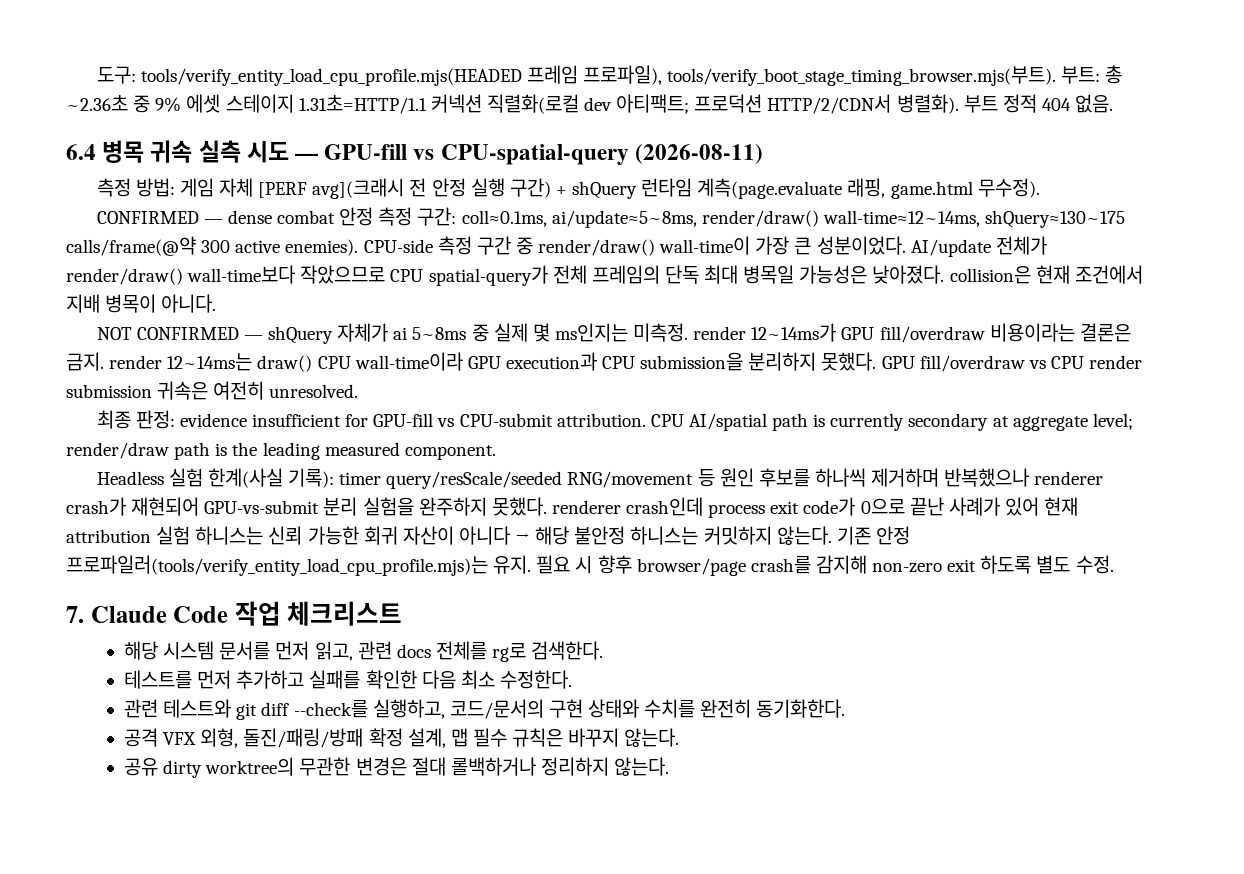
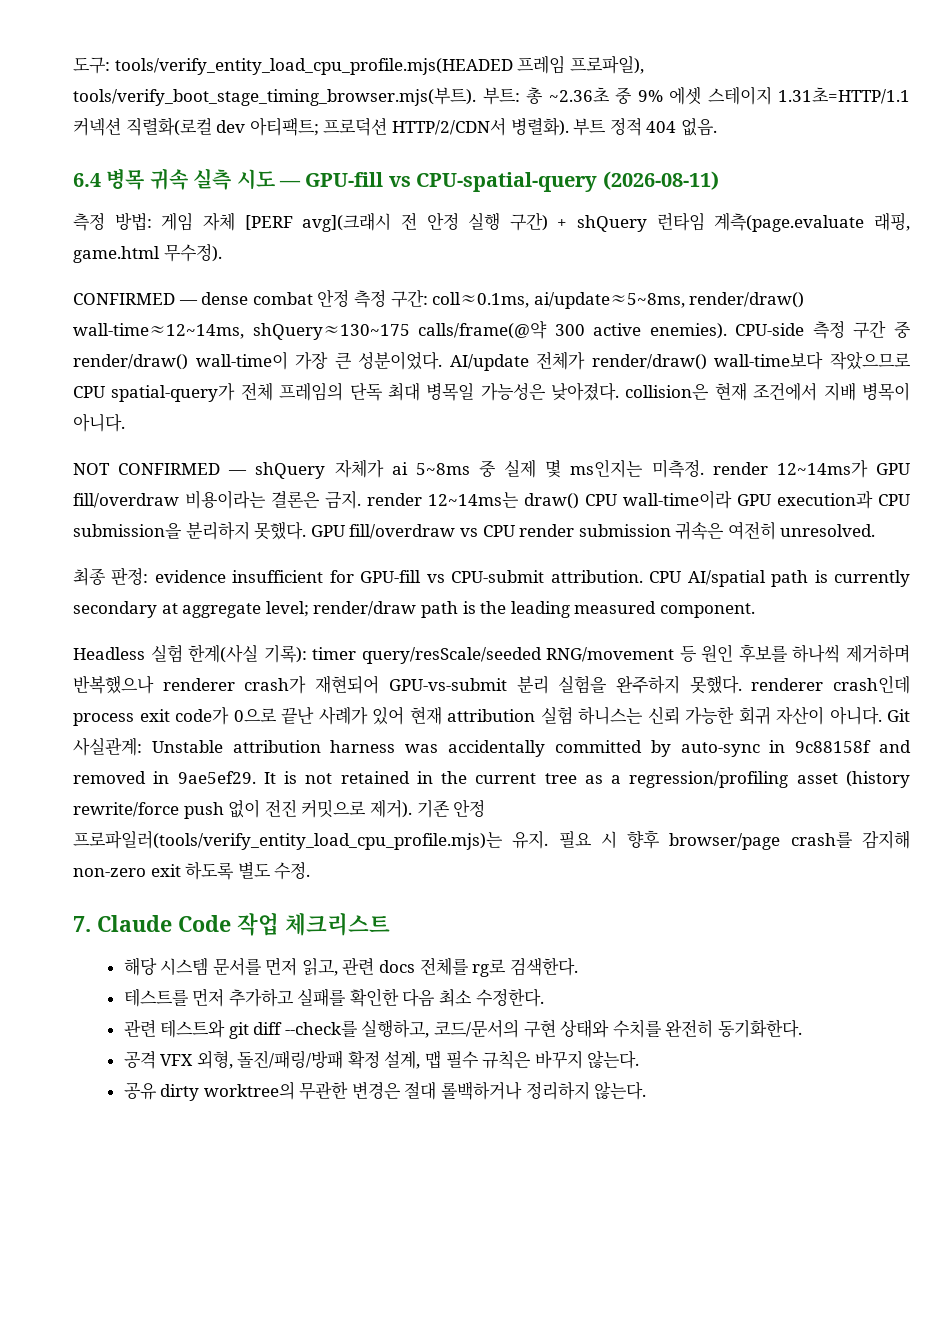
- Headless 실험 한계(사실 기록): timer query/resScale/seeded RNG/movement 등 원인 후보를 하나씩 제거하며 반복했으나 renderer crash가 재현되어 GPU-vs-submit 분리 실험을 완주하지 못했다. renderer crash인데 process exit code가 0으로 끝난 사례가 있어 현재 attribution 실험 하니스는 신뢰 가능한 회귀 자산이 아니다 → 해당 불안정 하니스는 커밋하지 않는다.
+ Headless 실험 한계(사실 기록): timer query/resScale/seeded RNG/movement 등 원인 후보를 하나씩 제거하며 반복했으나 renderer crash가 재현되어 GPU-vs-submit 분리 실험을 완주하지 못했다. renderer crash인데 process exit code가 0으로 끝난 사례가 있어 현재 attribution 실험 하니스는 신뢰 가능한 회귀 자산이 아니다. Git 사실관계: Unstable attribution harness was accidentally committed by auto-sync in 9c88158f and removed in 9ae5ef29. It is not retained in the current tree as a regression/profiling asset (history rewrite/force push 없이 전진 커밋으로 제거).

